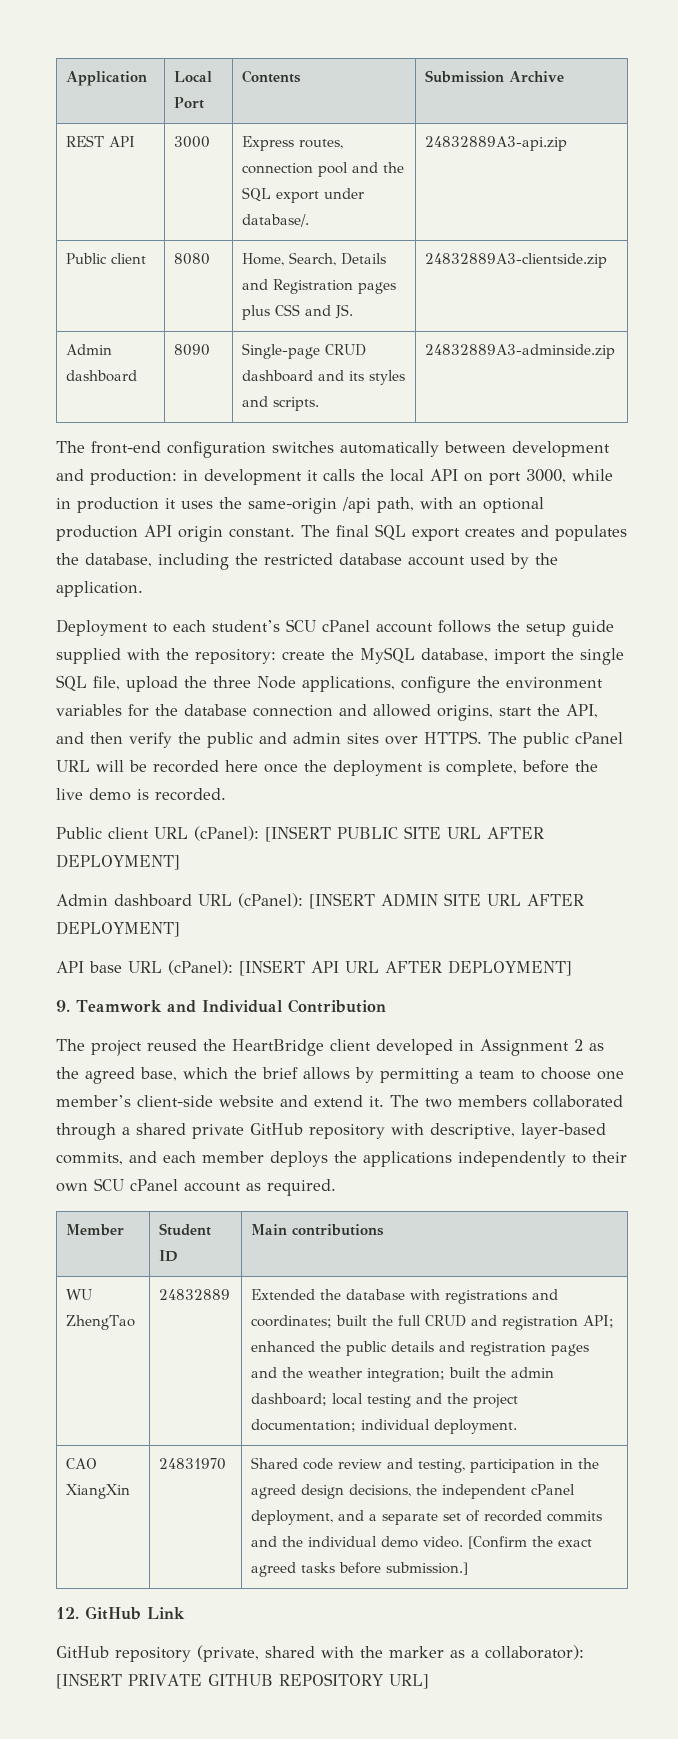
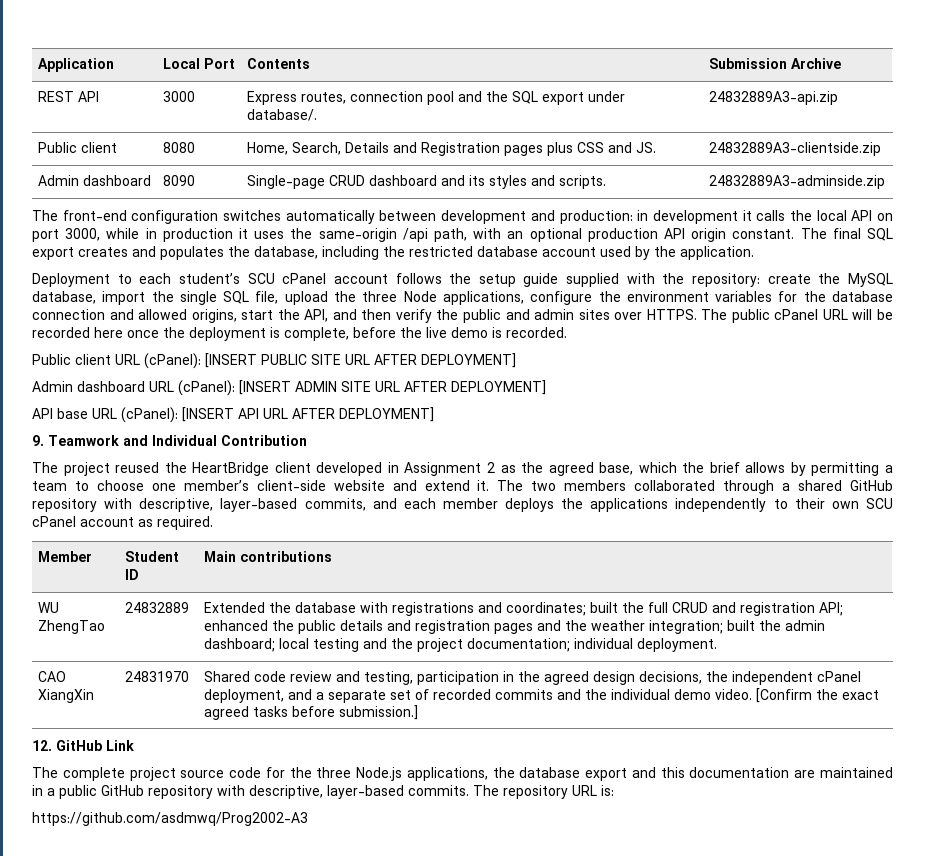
- The two members collaborated through a shared private GitHub repository with descriptive, layer-based commits, and each member deploys the applications independently to their own SCU cPanel account as required.
+ The two members collaborated through a shared GitHub repository with descriptive, layer-based commits, and each member deploys the applications independently to their own SCU cPanel account as required.
- GitHub repository (private, shared with the marker as a collaborator): [INSERT PRIVATE GITHUB REPOSITORY URL]
+ The complete project source code for the three Node.js applications, the database export and this documentation are maintained in a public GitHub repository with descriptive, layer-based commits. The repository URL is:
+ https://github.com/asdmwq/Prog2002-A3

